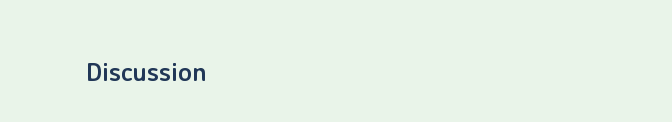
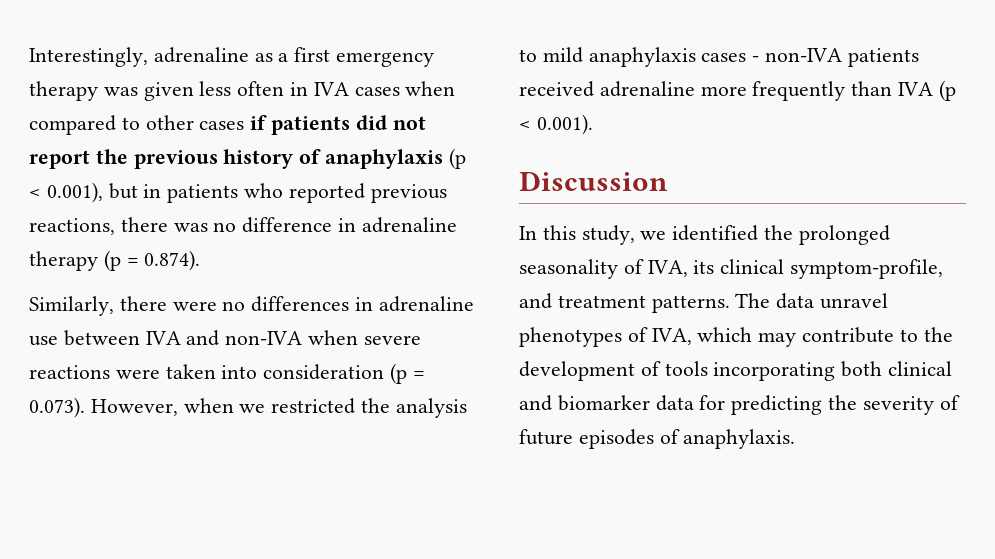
+ Interestingly, adrenaline as a first emergency therapy was given less often in IVA cases when compared to other cases if patients did not report the previous history of anaphylaxis (p < 0.001), but in patients who reported previous reactions, there was no difference in adrenaline therapy (p = 0.874).
+ Similarly, there were no differences in adrenaline use between IVA and non-IVA when severe reactions were taken into consideration (p = 0.073). However, when we restricted the analysis to mild anaphylaxis cases - non-IVA patients received adrenaline more frequently than IVA (p < 0.001).
  Discussion
+ In this study, we identified the prolonged seasonality of IVA, its clinical symptom-profile, and treatment patterns. The data unravel phenotypes of IVA, which may contribute to the development of tools incorporating both clinical and biomarker data for predicting the severity of future episodes of anaphylaxis.

